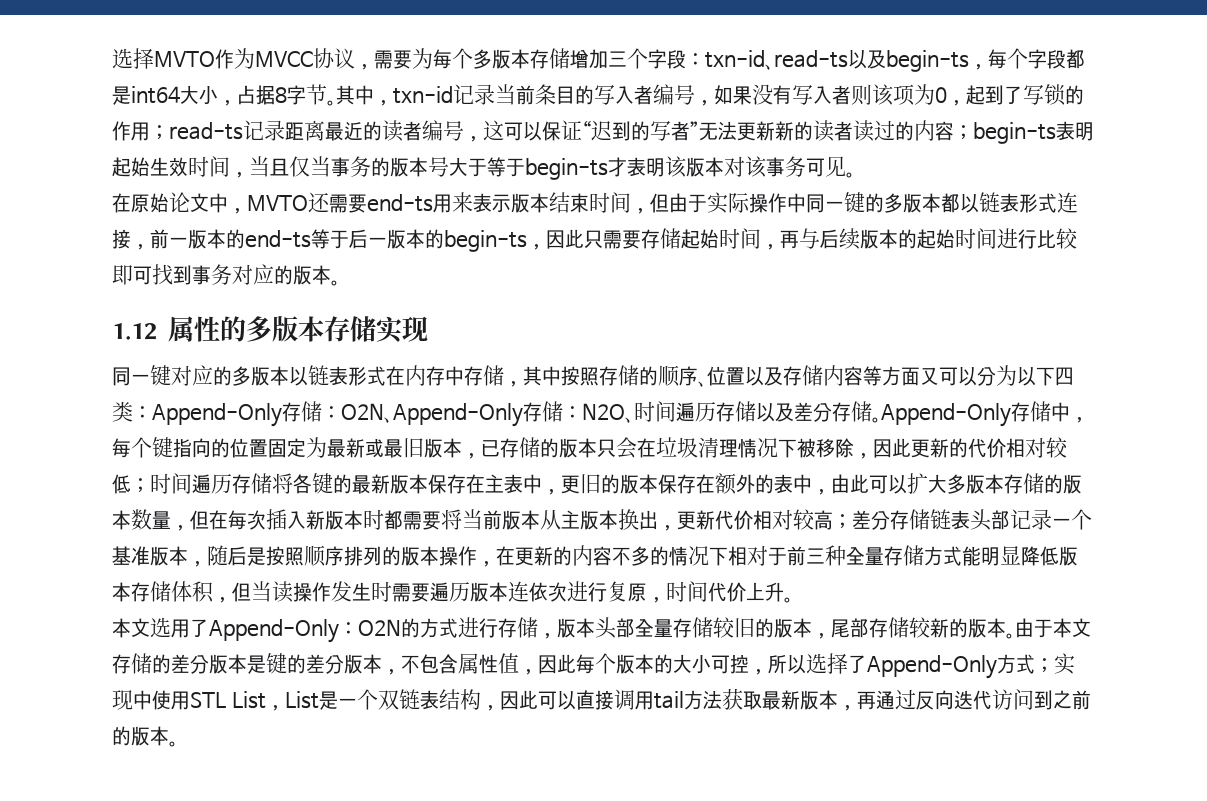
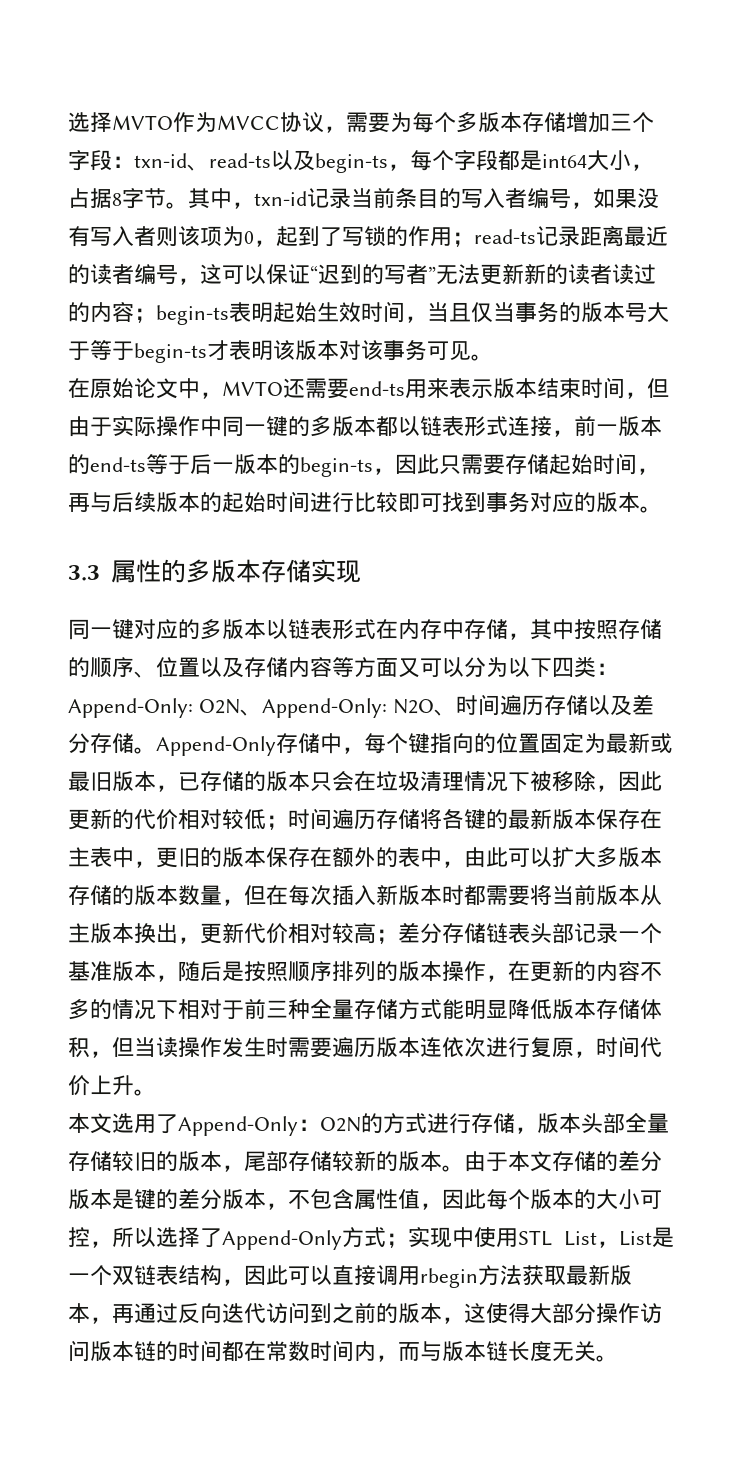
- 1.12属性的多版本存储实现
+ 3.3属性的多版本存储实现
- 同一键对应的多版本以链表形式在内存中存储，其中按照存储的顺序、位置以及存储内容等方面又可以分为以下四类：Append-Only存储：O2N、Append-Only存储：N2O、时间遍历存储以及差分存储。
+ 同一键对应的多版本以链表形式在内存中存储，其中按照存储的顺序、位置以及存储内容等方面又可以分为以下四类：Append-Only: O2N、Append-Only: N2O、时间遍历存储以及差分存储。
- 由于本文存储的差分版本是键的差分版本，不包含属性值，因此每个版本的大小可控，所以选择了Append-Only方式；实现中使用STL List，List是一个双链表结构，因此可以直接调用tail方法获取最新版本，再通过反向迭代访问到之前的版本。
+ 由于本文存储的差分版本是键的差分版本，不包含属性值，因此每个版本的大小可控，所以选择了Append-Only方式；实现中使用STL List，List是一个双链表结构，因此可以直接调用rbegin方法获取最新版本，再通过反向迭代访问到之前的版本，这使得大部分操作访问版本链的时间都在常数时间内，而与版本链长度无关。

